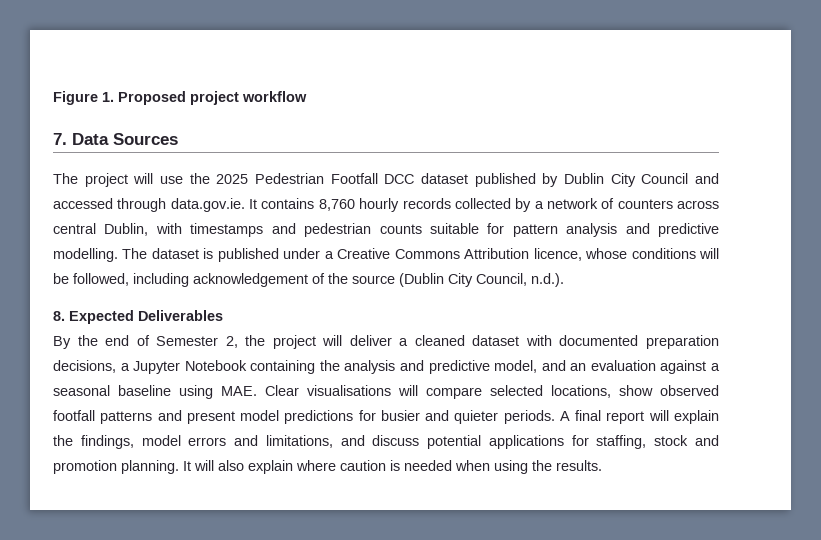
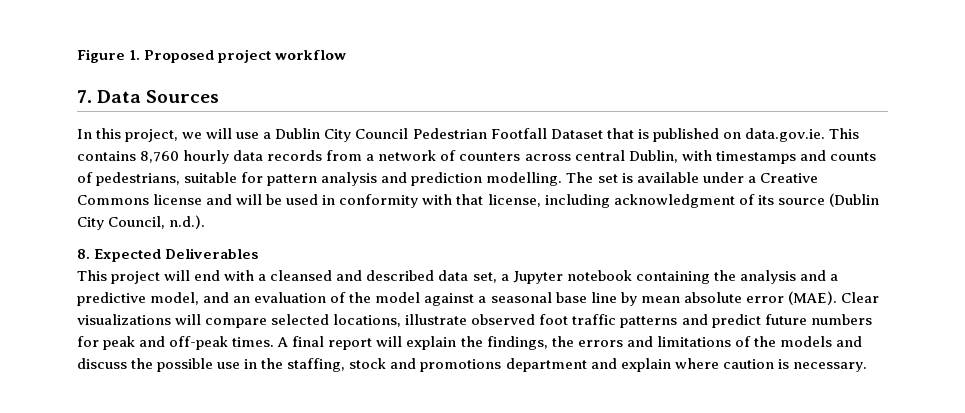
- The project will use the 2025 Pedestrian Footfall DCC dataset published by Dublin City Council and accessed through data.gov.ie. It contains 8,760 hourly records collected by a network of counters across central Dublin, with timestamps and pedestrian counts suitable for pattern analysis and predictive modelling.
+ In this project, we will use a Dublin City Council Pedestrian Footfall Dataset that is published on data.gov.ie. This contains 8,760 hourly data records from a network of counters across central Dublin, with timestamps and counts of pedestrians, suitable for pattern analysis and prediction modelling.
- The dataset is published under a Creative Commons Attribution licence, whose conditions will be followed, including acknowledgement of the source (Dublin City Council, n.d.).
+ The set is available under a Creative Commons license and will be used in conformity with that license, including acknowledgment of its source (Dublin City Council, n.d.).
- By the end of Semester 2, the project will deliver a cleaned dataset with documented preparation decisions, a Jupyter Notebook containing the analysis and predictive model, and an evaluation against a seasonal baseline using MAE. Clear visualisations will compare selected locations, show observed footfall patterns and present model predictions for busier and quieter periods.
+ This project will end with a cleansed and described data set, a Jupyter notebook containing the analysis and a predictive model, and an evaluation of the model against a seasonal base line by mean absolute error (MAE). Clear visualizations will compare selected locations, illustrate observed foot traffic patterns and predict future numbers for peak and off-peak times.
- A final report will explain the findings, model errors and limitations, and discuss potential applications for staffing, stock and promotion planning. It will also explain where caution is needed when using the results.
+ A final report will explain the findings, the errors and limitations of the models and discuss the possible use in the staffing, stock and promotions department and explain where caution is necessary.

